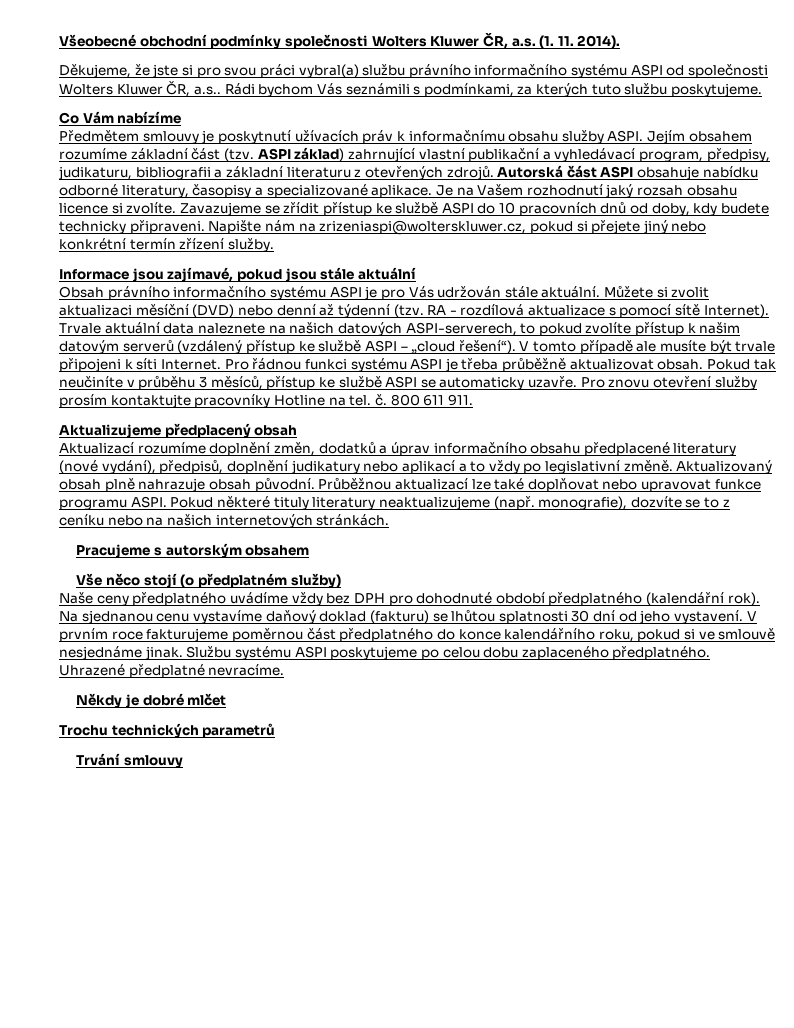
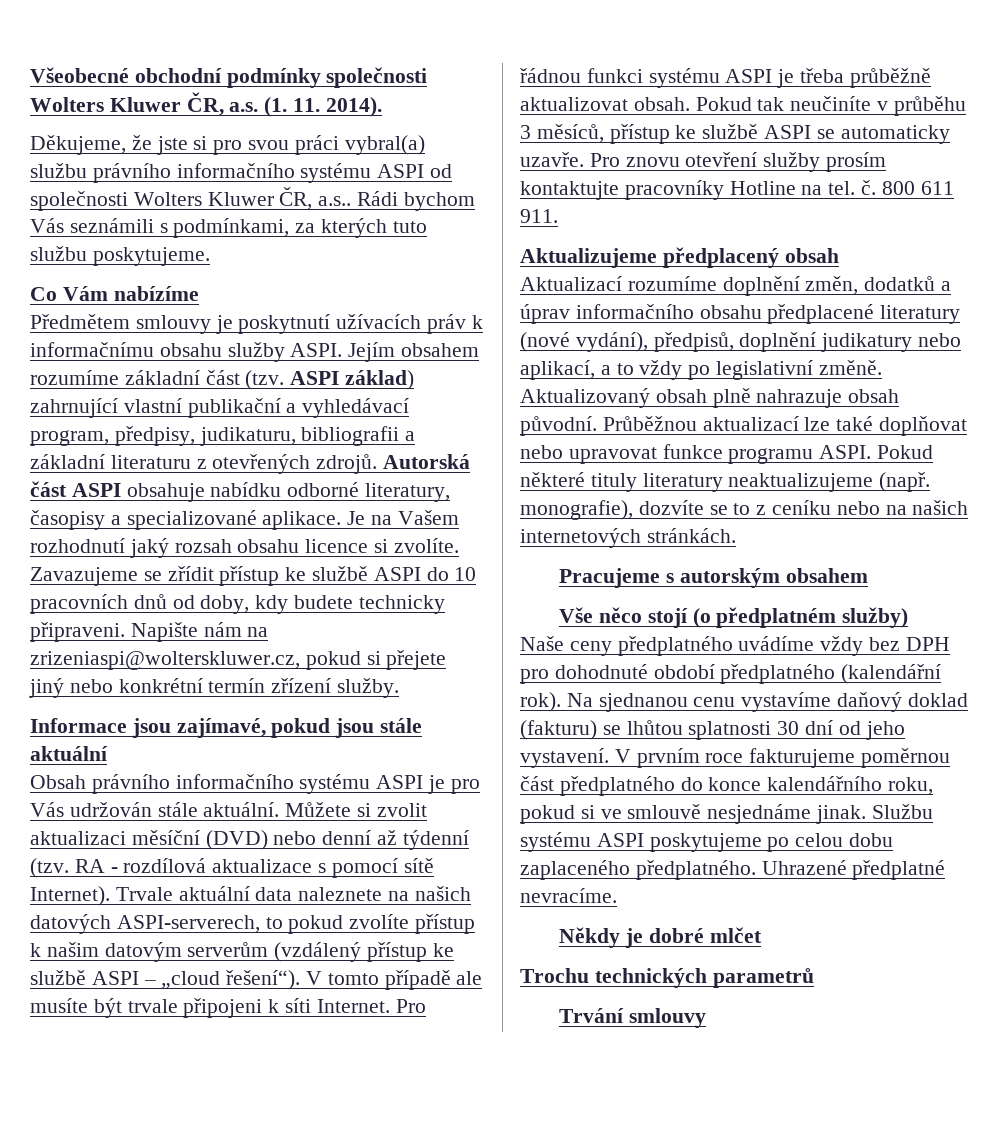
- Trvale aktuální data naleznete na našich datových ASPI-serverech, to pokud zvolíte přístup k našim datovým serverů (vzdálený přístup ke službě ASPI – „cloud řešení“).
+ Trvale aktuální data naleznete na našich datových ASPI-serverech, to pokud zvolíte přístup k našim datovým serverům (vzdálený přístup ke službě ASPI – „cloud řešení“).
- Aktualizací rozumíme doplnění změn, dodatků a úprav informačního obsahu předplacené literatury (nové vydání), předpisů, doplnění judikatury nebo aplikací a to vždy po legislativní změně.
+ Aktualizací rozumíme doplnění změn, dodatků a úprav informačního obsahu předplacené literatury (nové vydání), předpisů, doplnění judikatury nebo aplikací, a to vždy po legislativní změně.

